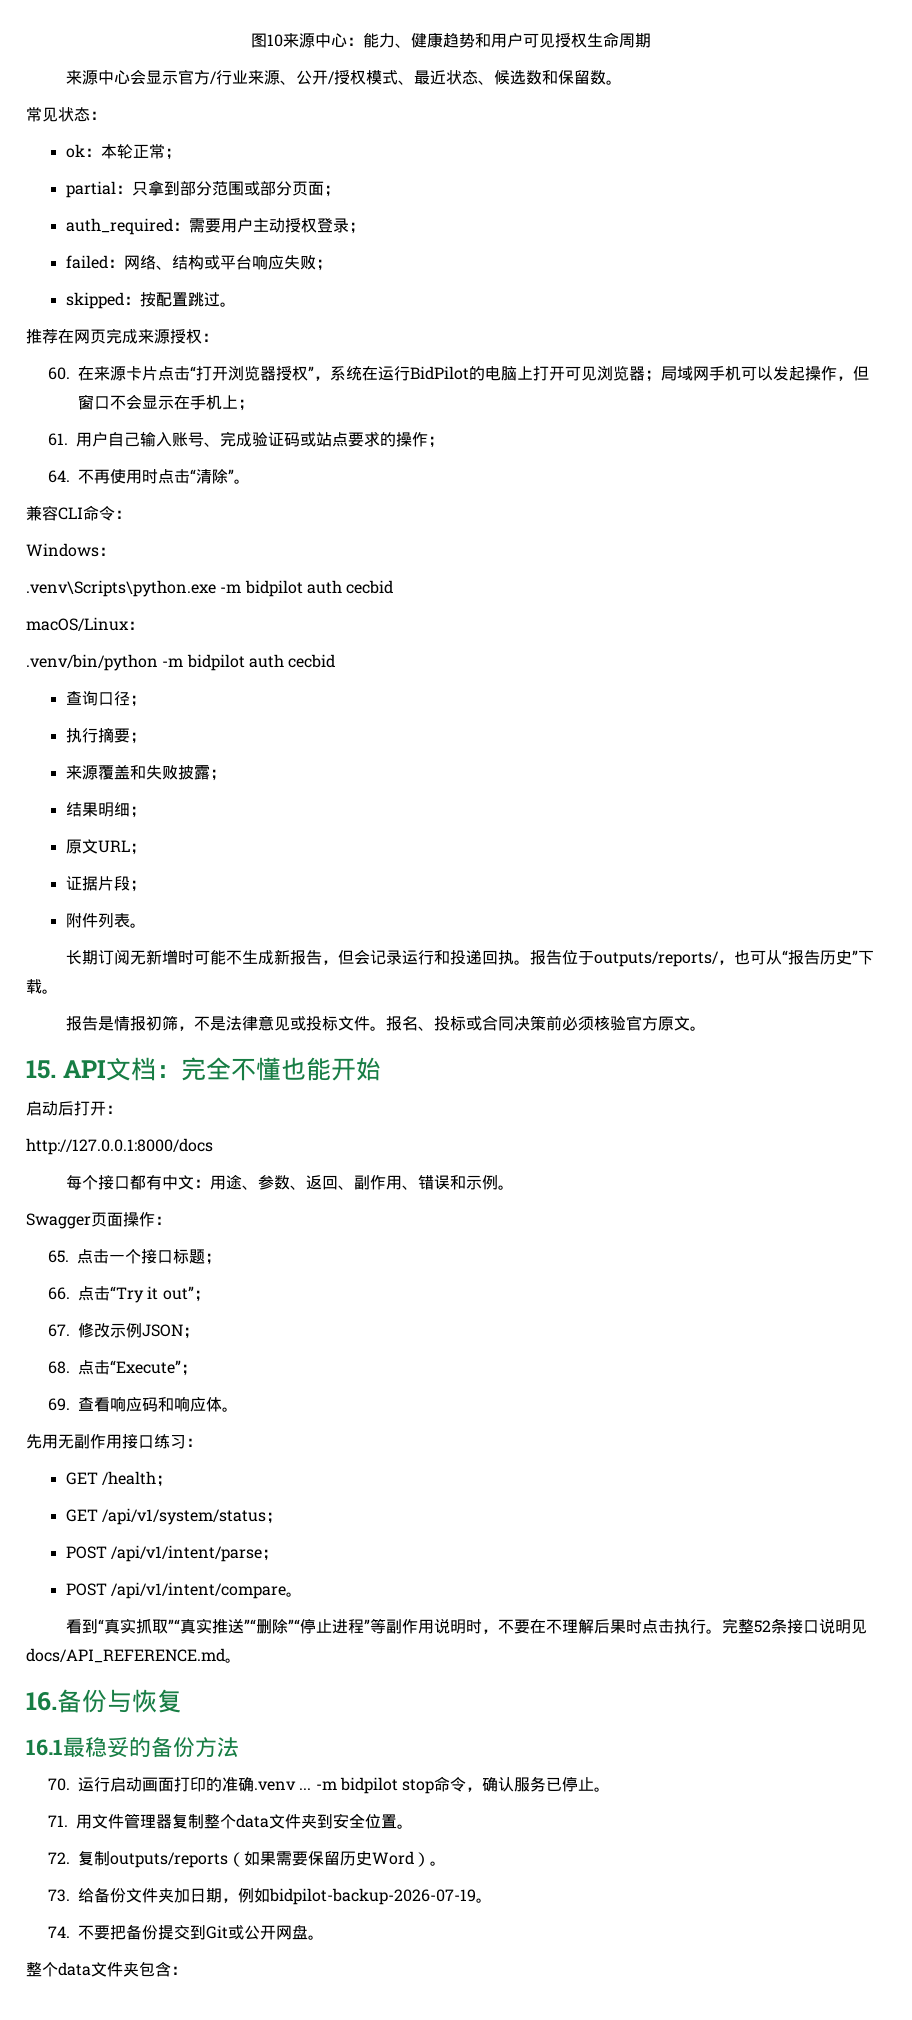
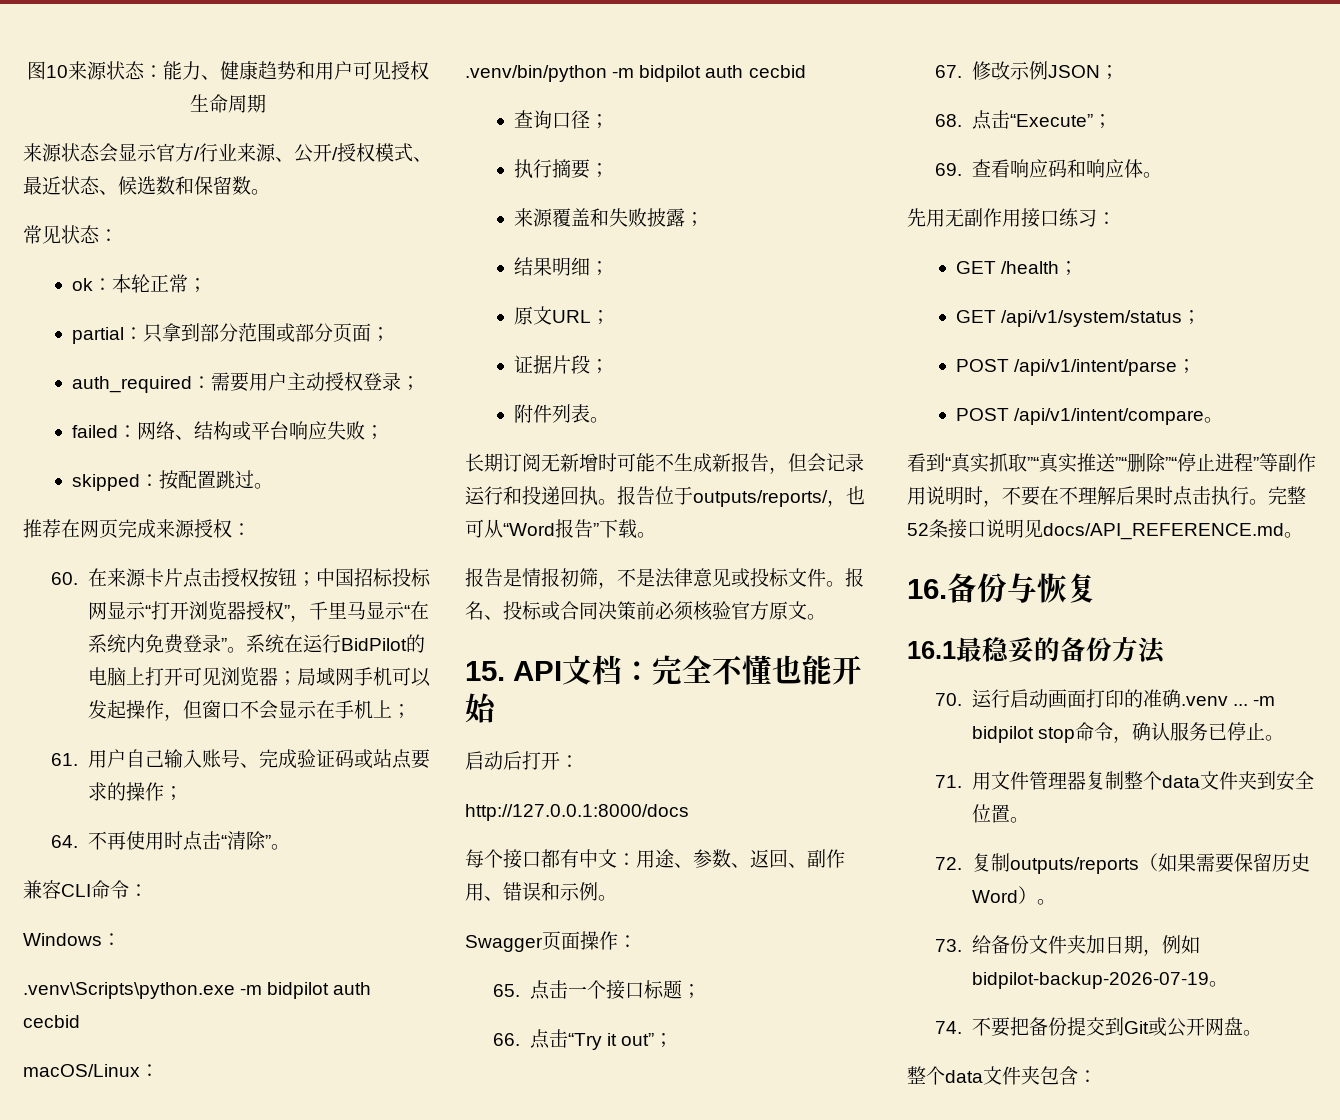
- 图10来源中心：能力、健康趋势和用户可见授权生命周期
+ 图10来源状态：能力、健康趋势和用户可见授权生命周期
- 来源中心会显示官方/行业来源、公开/授权模式、最近状态、候选数和保留数。
+ 来源状态会显示官方/行业来源、公开/授权模式、最近状态、候选数和保留数。
- 60.在来源卡片点击“打开浏览器授权”，系统在运行BidPilot的电脑上打开可见浏览器；局域网手机可以发起操作，但窗口不会显示在手机上；
+ 60.在来源卡片点击授权按钮；中国招标投标网显示“打开浏览器授权”，千里马显示“在系统内免费登录”。系统在运行BidPilot的电脑上打开可见浏览器；局域网手机可以发起操作，但窗口不会显示在手机上；
- 报告位于outputs/reports/，也可从“报告历史”下载。
+ 报告位于outputs/reports/，也可从“Word报告”下载。

